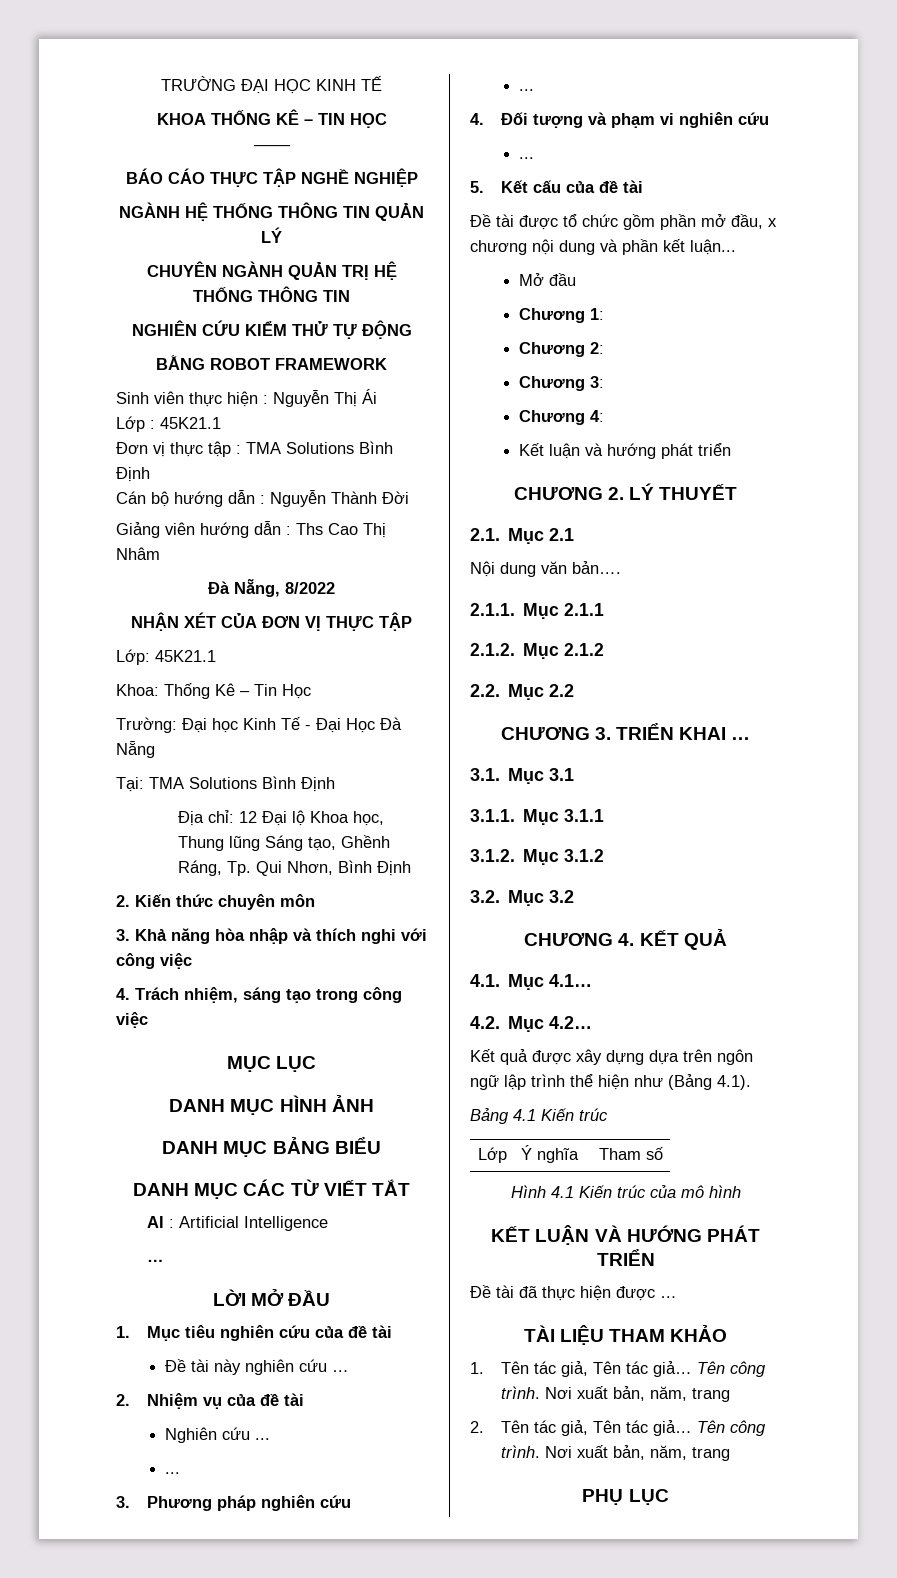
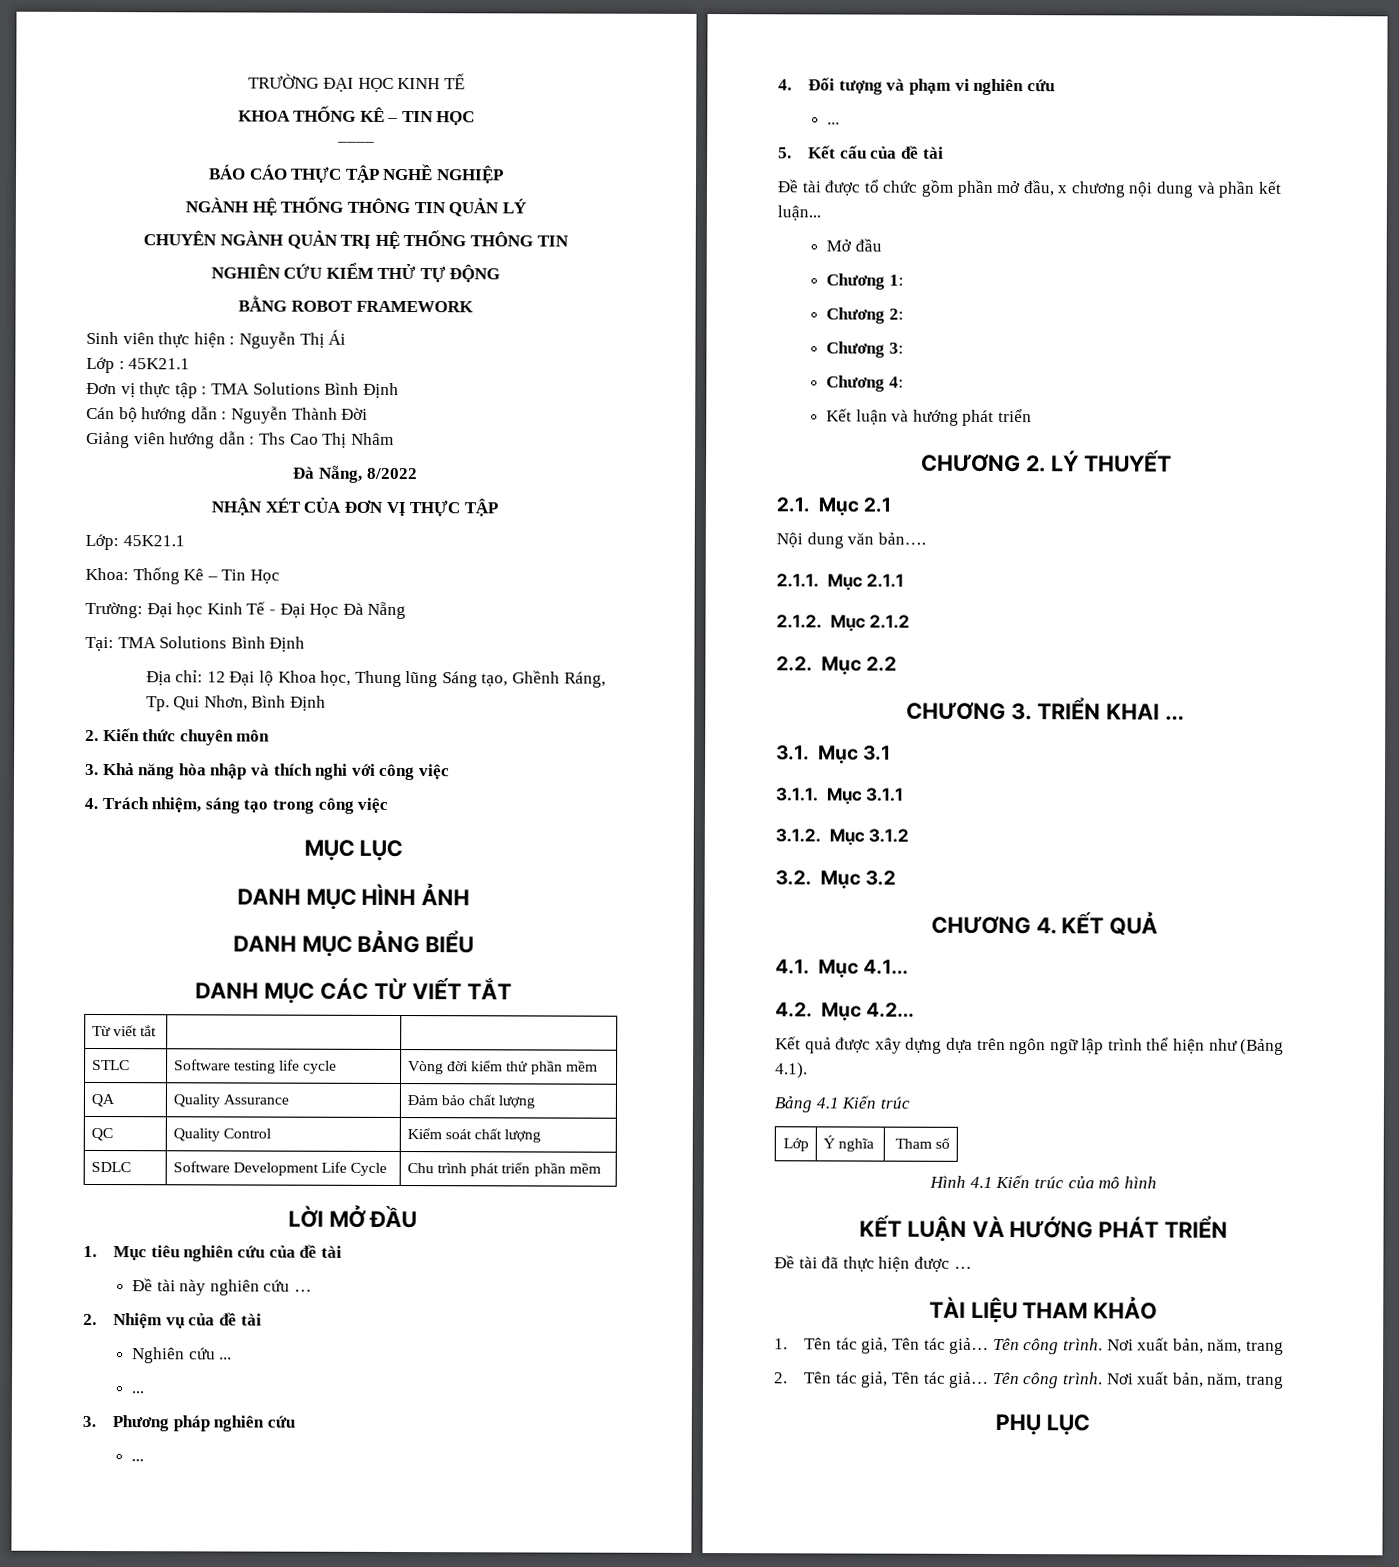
- AI : Artificial Intelligence
- …
+ Từ viết tắt | |
+ STLC | Software testing life cycle | Vòng đời kiểm thử phần mềm
+ QA | Quality Assurance | Đảm bảo chất lượng
+ QC | Quality Control | Kiểm soát chất lượng
+ SDLC | Software Development Life Cycle | Chu trình phát triển phần mềm

